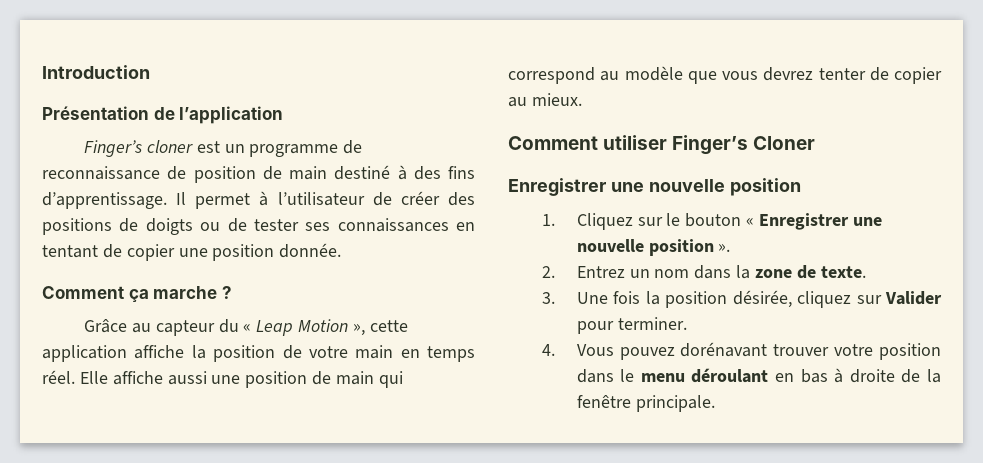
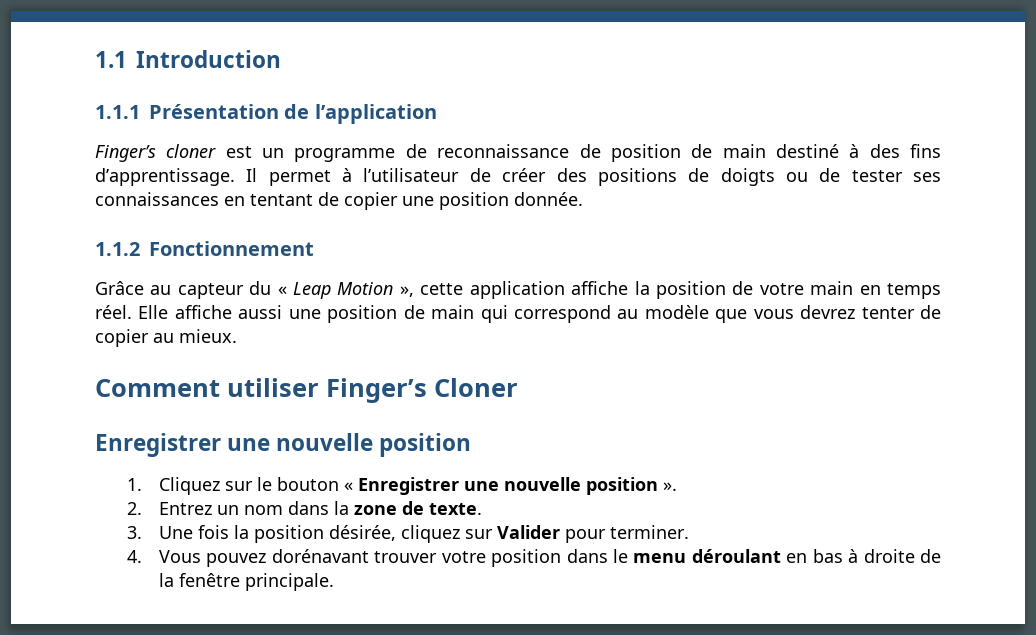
- Introduction
+ 1.1 Introduction
- Présentation de l’application
+ 1.1.1 Présentation de l’application
- Comment ça marche ?
+ 1.1.2 Fonctionnement

